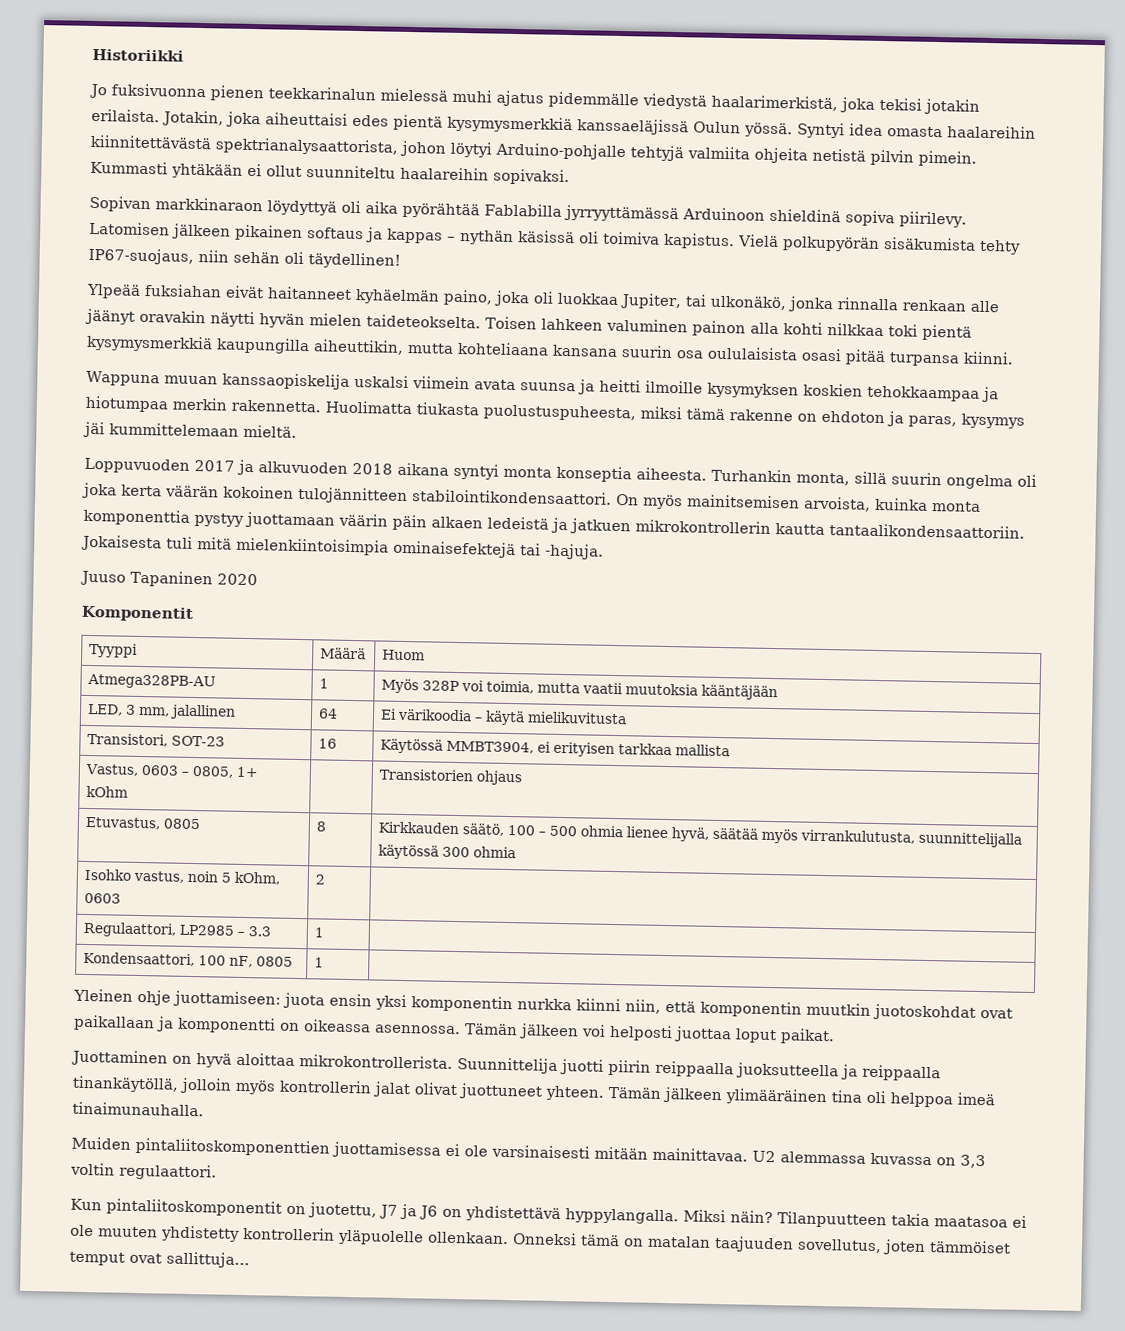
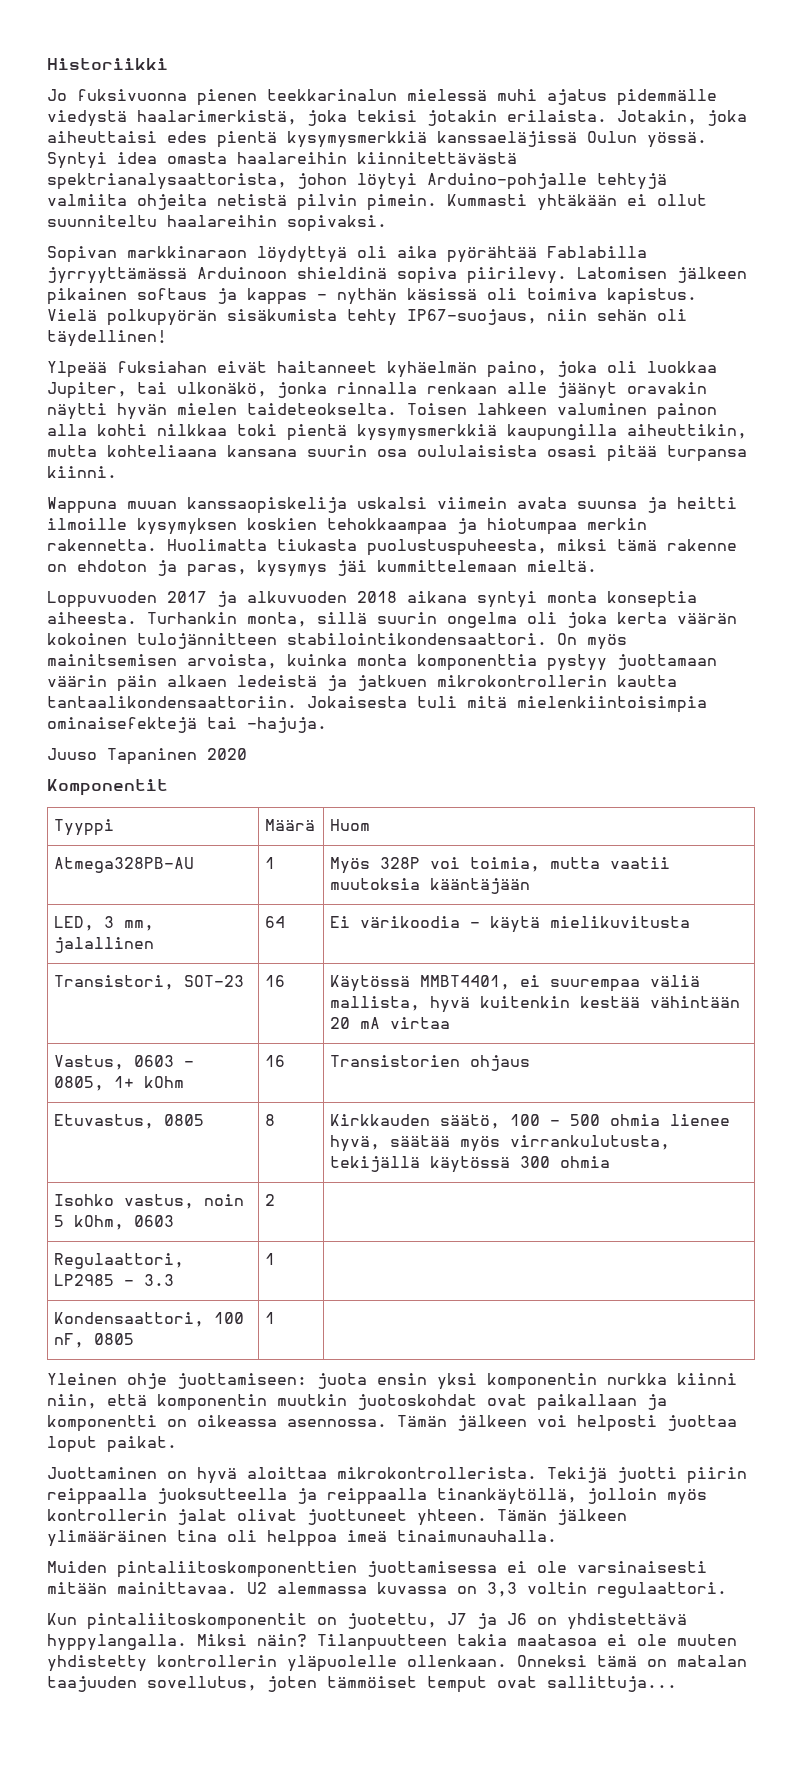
- Transistori, SOT-23 | 16 | Käytössä MMBT3904, ei erityisen tarkkaa mallista
+ Transistori, SOT-23 | 16 | Käytössä MMBT4401, ei suurempaa väliä mallista, hyvä kuitenkin kestää vähintään 20 mA virtaa
- Vastus, 0603 – 0805, 1+ kOhm | | Transistorien ohjaus
+ Vastus, 0603 – 0805, 1+ kOhm | 16 | Transistorien ohjaus
- Etuvastus, 0805 | 8 | Kirkkauden säätö, 100 – 500 ohmia lienee hyvä, säätää myös virrankulutusta, suunnittelijalla käytössä 300 ohmia
+ Etuvastus, 0805 | 8 | Kirkkauden säätö, 100 – 500 ohmia lienee hyvä, säätää myös virrankulutusta, tekijällä käytössä 300 ohmia
- Suunnittelija juotti piirin reippaalla juoksutteella ja reippaalla tinankäytöllä, jolloin myös kontrollerin jalat olivat juottuneet yhteen.
+ Tekijä juotti piirin reippaalla juoksutteella ja reippaalla tinankäytöllä, jolloin myös kontrollerin jalat olivat juottuneet yhteen.

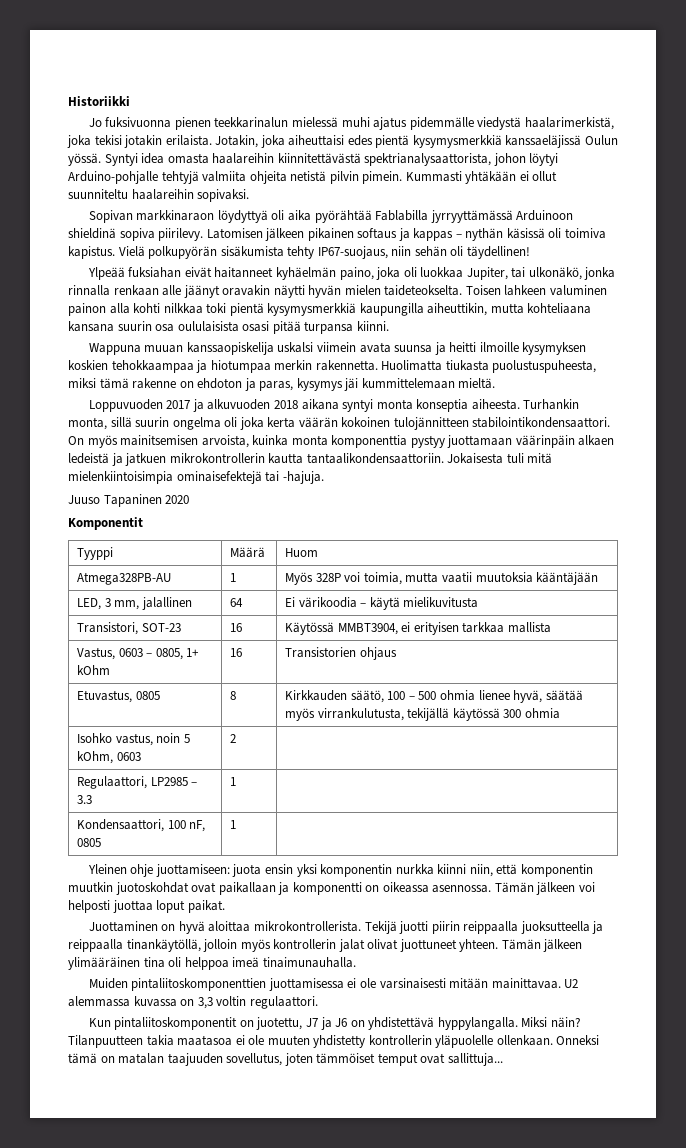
- On myös mainitsemisen arvoista, kuinka monta komponenttia pystyy juottamaan väärin päin alkaen ledeistä ja jatkuen mikrokontrollerin kautta tantaalikondensaattoriin.
+ On myös mainitsemisen arvoista, kuinka monta komponenttia pystyy juottamaan väärinpäin alkaen ledeistä ja jatkuen mikrokontrollerin kautta tantaalikondensaattoriin.
- Transistori, SOT-23 | 16 | Käytössä MMBT4401, ei suurempaa väliä mallista, hyvä kuitenkin kestää vähintään 20 mA virtaa
+ Transistori, SOT-23 | 16 | Käytössä MMBT3904, ei erityisen tarkkaa mallista

